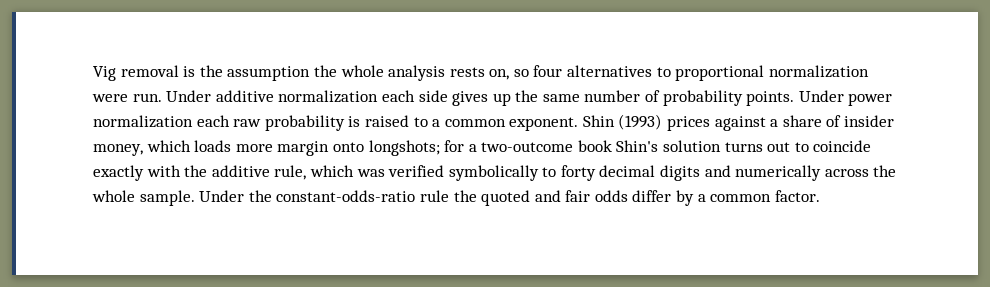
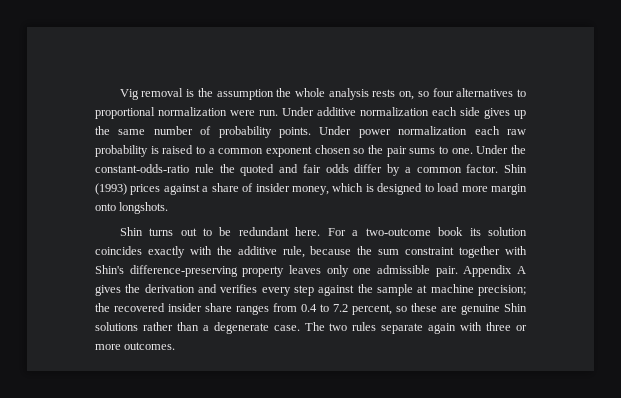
- Under power normalization each raw probability is raised to a common exponent. Shin (1993) prices against a share of insider money, which loads more margin onto longshots; for a two-outcome book Shin's solution turns out to coincide exactly with the additive rule, which was verified symbolically to forty decimal digits and numerically across the whole sample.
+ Under power normalization each raw probability is raised to a common exponent chosen so the pair sums to one.
+ Shin (1993) prices against a share of insider money, which is designed to load more margin onto longshots.
+ Shin turns out to be redundant here. For a two-outcome book its solution coincides exactly with the additive rule, because the sum constraint together with Shin's difference-preserving property leaves only one admissible pair. Appendix A gives the derivation and verifies every step against the sample at machine precision; the recovered insider share ranges from 0.4 to 7.2 percent, so these are genuine Shin solutions rather than a degenerate case. The two rules separate again with three or more outcomes.

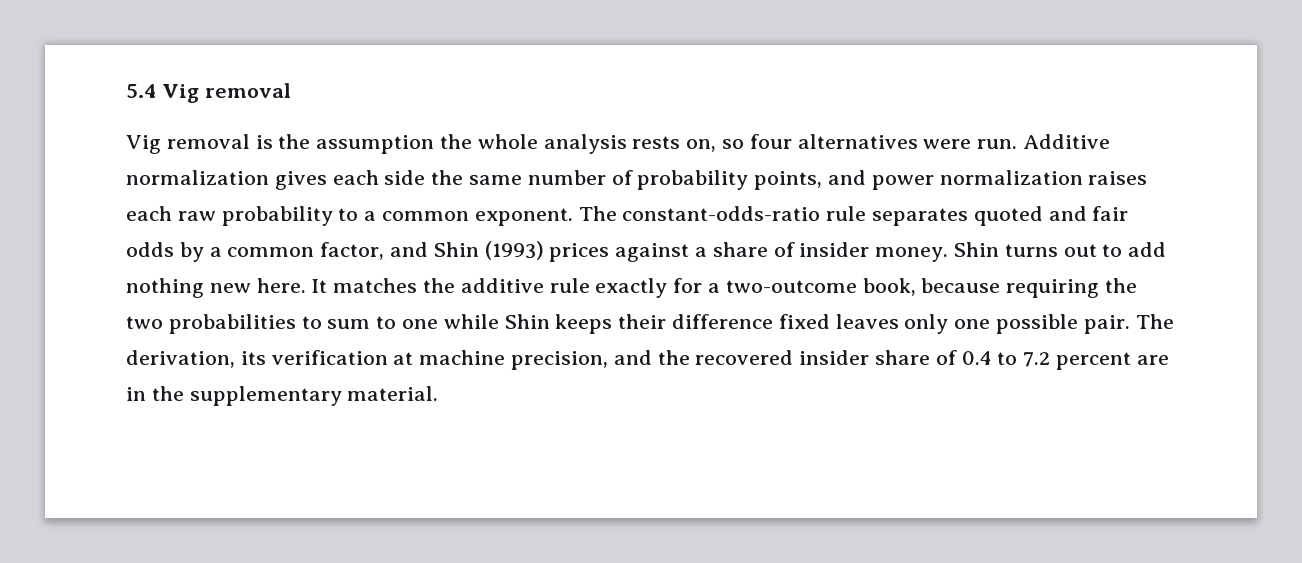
+ 5.4 Vig removal
- Vig removal is the assumption the whole analysis rests on, so four alternatives to proportional normalization were run. Under additive normalization each side gives up the same number of probability points. Under power normalization each raw probability is raised to a common exponent chosen so the pair sums to one. Under the constant-odds-ratio rule the quoted and fair odds differ by a common factor. Shin (1993) prices against a share of insider money, which is designed to load more margin onto longshots.
- Shin turns out to be redundant here. For a two-outcome book its solution coincides exactly with the additive rule, because the sum constraint together with Shin's difference-preserving property leaves only one admissible pair. Appendix A gives the derivation and verifies every step against the sample at machine precision; the recovered insider share ranges from 0.4 to 7.2 percent, so these are genuine Shin solutions rather than a degenerate case. The two rules separate again with three or more outcomes.
+ Vig removal is the assumption the whole analysis rests on, so four alternatives were run. Additive normalization gives each side the same number of probability points, and power normalization raises each raw probability to a common exponent. The constant-odds-ratio rule separates quoted and fair odds by a common factor, and Shin (1993) prices against a share of insider money. Shin turns out to add nothing new here. It matches the additive rule exactly for a two-outcome book, because requiring the two probabilities to sum to one while Shin keeps their difference fixed leaves only one possible pair. The derivation, its verification at machine precision, and the recovered insider share of 0.4 to 7.2 percent are in the supplementary material.

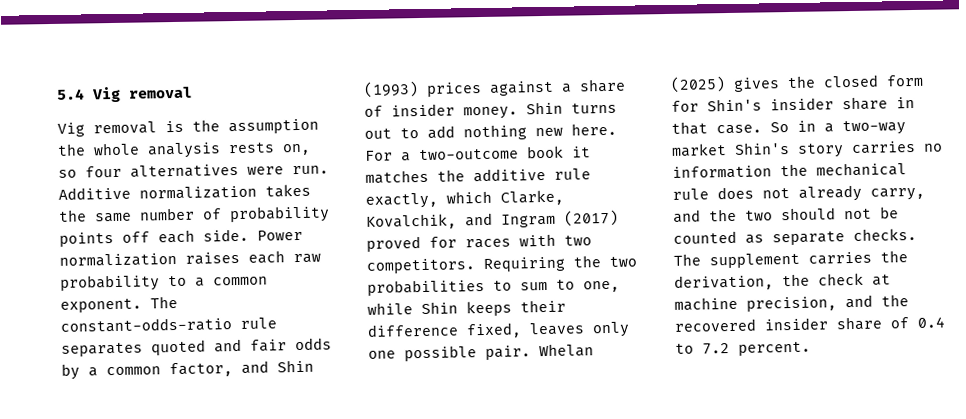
- Additive normalization gives each side the same number of probability points, and power normalization raises each raw probability to a common exponent.
+ Additive normalization takes the same number of probability points off each side. Power normalization raises each raw probability to a common exponent.
- It matches the additive rule exactly for a two-outcome book, because requiring the two probabilities to sum to one while Shin keeps their difference fixed leaves only one possible pair.
+ For a two-outcome book it matches the additive rule exactly, which Clarke, Kovalchik, and Ingram (2017) proved for races with two competitors. Requiring the two probabilities to sum to one, while Shin keeps their difference fixed, leaves only one possible pair.
- The derivation, its verification at machine precision, and the recovered insider share of 0.4 to 7.2 percent are in the supplementary material.
+ Whelan (2025) gives the closed form for Shin's insider share in that case. So in a two-way market Shin's story carries no information the mechanical rule does not already carry, and the two should not be counted as separate checks. The supplement carries the derivation, the check at machine precision, and the recovered insider share of 0.4 to 7.2 percent.

